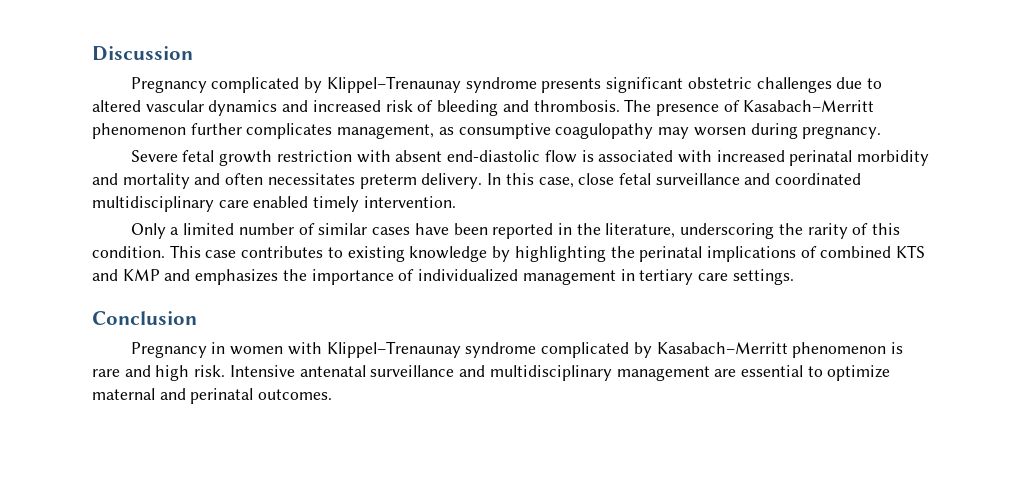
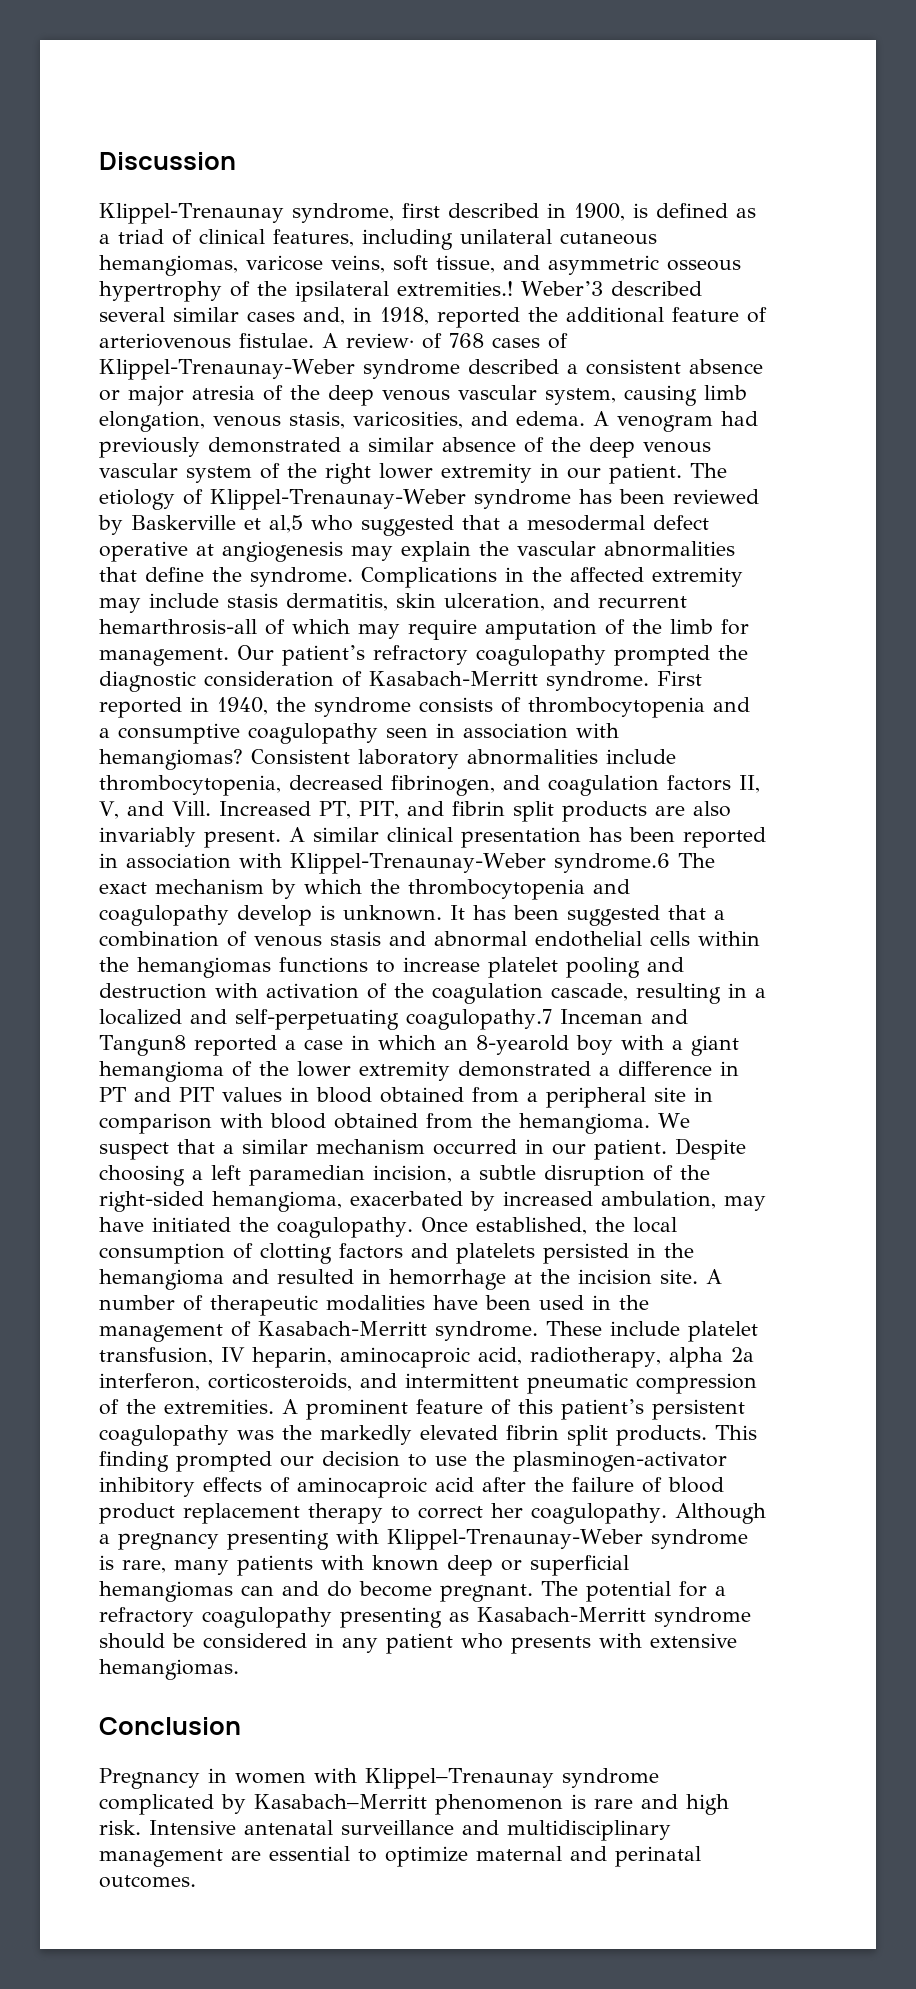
- Pregnancy complicated by Klippel–Trenaunay syndrome presents significant obstetric challenges due to altered vascular dynamics and increased risk of bleeding and thrombosis. The presence of Kasabach–Merritt phenomenon further complicates management, as consumptive coagulopathy may worsen during pregnancy.
- Severe fetal growth restriction with absent end-diastolic flow is associated with increased perinatal morbidity and mortality and often necessitates preterm delivery. In this case, close fetal surveillance and coordinated multidisciplinary care enabled timely intervention.
- Only a limited number of similar cases have been reported in the literature, underscoring the rarity of this condition. This case contributes to existing knowledge by highlighting the perinatal implications of combined KTS and KMP and emphasizes the importance of individualized management in tertiary care settings.
+ Klippel-Trenaunay syndrome, first described in 1900, is defined as a triad of clinical features, including unilateral cutaneous hemangiomas, varicose veins, soft tissue, and asymmetric osseous hypertrophy of the ipsilateral extremities.! Weber’3 described several similar cases and, in 1918, reported the additional feature of arteriovenous fistulae. A review· of 768 cases of Klippel-Trenaunay-Weber syndrome described a consistent absence or major atresia of the deep venous vascular system, causing limb elongation, venous stasis, varicosities, and edema. A venogram had previously demonstrated a similar absence of the deep venous vascular system of the right lower extremity in our patient. The etiology of Klippel-Trenaunay-Weber syndrome has been reviewed by Baskerville et al,5 who suggested that a mesodermal defect operative at angiogenesis may explain the vascular abnormalities that define the syndrome. Complications in the affected extremity may include stasis dermatitis, skin ulceration, and recurrent hemarthrosis-all of which may require amputation of the limb for management. Our patient’s refractory coagulopathy prompted the diagnostic consideration of Kasabach-Merritt syndrome. First reported in 1940, the syndrome consists of thrombocytopenia and a consumptive coagulopathy seen in association with hemangiomas? Consistent laboratory abnormalities include thrombocytopenia, decreased fibrinogen, and coagulation factors II, V, and Vill. Increased PT, PIT, and fibrin split products are also invariably present. A similar clinical presentation has been reported in association with Klippel-Trenaunay-Weber syndrome.6 The exact mechanism by which the thrombocytopenia and coagulopathy develop is unknown. It has been suggested that a combination of venous stasis and abnormal endothelial cells within the hemangiomas functions to increase platelet pooling and destruction with activation of the coagulation cascade, resulting in a localized and self-perpetuating coagulopathy.7 Inceman and Tangun8 reported a case in which an 8-yearold boy with a giant hemangioma of the lower extremity demonstrated a difference in PT and PIT values in blood obtained from a peripheral site in comparison with blood obtained from the hemangioma. We suspect that a similar mechanism occurred in our patient. Despite choosing a left paramedian incision, a subtle disruption of the right-sided hemangioma, exacerbated by increased ambulation, may have initiated the coagulopathy. Once established, the local consumption of clotting factors and platelets persisted in the hemangioma and resulted in hemorrhage at the incision site. A number of therapeutic modalities have been used in the management of Kasabach-Merritt syndrome. These include platelet transfusion, IV heparin, aminocaproic acid, radiotherapy, alpha 2a interferon, corticosteroids, and intermittent pneumatic compression of the extremities. A prominent feature of this patient’s persistent coagulopathy was the markedly elevated fibrin split products. This finding prompted our decision to use the plasminogen-activator inhibitory effects of aminocaproic acid after the failure of blood product replacement therapy to correct her coagulopathy. Although a pregnancy presenting with Klippel-Trenaunay-Weber syndrome is rare, many patients with known deep or superficial hemangiomas can and do become pregnant. The potential for a refractory coagulopathy presenting as Kasabach-Merritt syndrome should be considered in any patient who presents with extensive hemangiomas.

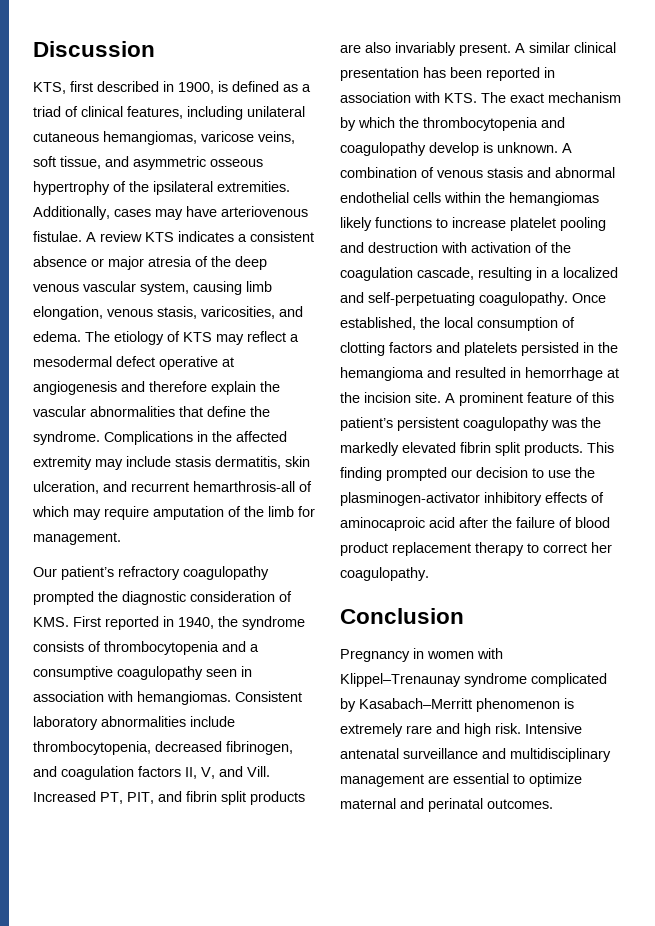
- Klippel-Trenaunay syndrome, first described in 1900, is defined as a triad of clinical features, including unilateral cutaneous hemangiomas, varicose veins, soft tissue, and asymmetric osseous hypertrophy of the ipsilateral extremities.! Weber’3 described several similar cases and, in 1918, reported the additional feature of arteriovenous fistulae. A review· of 768 cases of Klippel-Trenaunay-Weber syndrome described a consistent absence or major atresia of the deep venous vascular system, causing limb elongation, venous stasis, varicosities, and edema.
+ KTS, first described in 1900, is defined as a triad of clinical features, including unilateral cutaneous hemangiomas, varicose veins, soft tissue, and asymmetric osseous hypertrophy of the ipsilateral extremities. Additionally, cases may have arteriovenous fistulae. A review KTS indicates a consistent absence or major atresia of the deep venous vascular system, causing limb elongation, venous stasis, varicosities, and edema.
- A venogram had previously demonstrated a similar absence of the deep venous vascular system of the right lower extremity in our patient. The etiology of Klippel-Trenaunay-Weber syndrome has been reviewed by Baskerville et al,5 who suggested that a mesodermal defect operative at angiogenesis may explain the vascular abnormalities that define the syndrome.
+ The etiology of KTS may reflect a mesodermal defect operative at angiogenesis and therefore explain the vascular abnormalities that define the syndrome.
- Complications in the affected extremity may include stasis dermatitis, skin ulceration, and recurrent hemarthrosis-all of which may require amputation of the limb for management. Our patient’s refractory coagulopathy prompted the diagnostic consideration of Kasabach-Merritt syndrome. First reported in 1940, the syndrome consists of thrombocytopenia and a consumptive coagulopathy seen in association with hemangiomas?
+ Complications in the affected extremity may include stasis dermatitis, skin ulceration, and recurrent hemarthrosis-all of which may require amputation of the limb for management.
+ Our patient’s refractory coagulopathy prompted the diagnostic consideration of KMS. First reported in 1940, the syndrome consists of thrombocytopenia and a consumptive coagulopathy seen in association with hemangiomas.
- A similar clinical presentation has been reported in association with Klippel-Trenaunay-Weber syndrome.6 The exact mechanism by which the thrombocytopenia and coagulopathy develop is unknown.
+ A similar clinical presentation has been reported in association with KTS. The exact mechanism by which the thrombocytopenia and coagulopathy develop is unknown.
- It has been suggested that a combination of venous stasis and abnormal endothelial cells within the hemangiomas functions to increase platelet pooling and destruction with activation of the coagulation cascade, resulting in a localized and self-perpetuating coagulopathy.7 Inceman and Tangun8 reported a case in which an 8-yearold boy with a giant hemangioma of the lower extremity demonstrated a difference in PT and PIT values in blood obtained from a peripheral site in comparison with blood obtained from the hemangioma. We suspect that a similar mechanism occurred in our patient. Despite choosing a left paramedian incision, a subtle disruption of the right-sided hemangioma, exacerbated by increased ambulation, may have initiated the coagulopathy.
+ A combination of venous stasis and abnormal endothelial cells within the hemangiomas likely functions to increase platelet pooling and destruction with activation of the coagulation cascade, resulting in a localized and self-perpetuating coagulopathy.
- A number of therapeutic modalities have been used in the management of Kasabach-Merritt syndrome. These include platelet transfusion, IV heparin, aminocaproic acid, radiotherapy, alpha 2a interferon, corticosteroids, and intermittent pneumatic compression of the extremities. A prominent feature of this patient’s persistent coagulopathy was the markedly elevated fibrin split products.
+ A prominent feature of this patient’s persistent coagulopathy was the markedly elevated fibrin split products.
- Although a pregnancy presenting with Klippel-Trenaunay-Weber syndrome is rare, many patients with known deep or superficial hemangiomas can and do become pregnant. The potential for a refractory coagulopathy presenting as Kasabach-Merritt syndrome should be considered in any patient who presents with extensive hemangiomas.
- Pregnancy in women with Klippel–Trenaunay syndrome complicated by Kasabach–Merritt phenomenon is rare and high risk.
+ Pregnancy in women with Klippel–Trenaunay syndrome complicated by Kasabach–Merritt phenomenon is extremely rare and high risk.

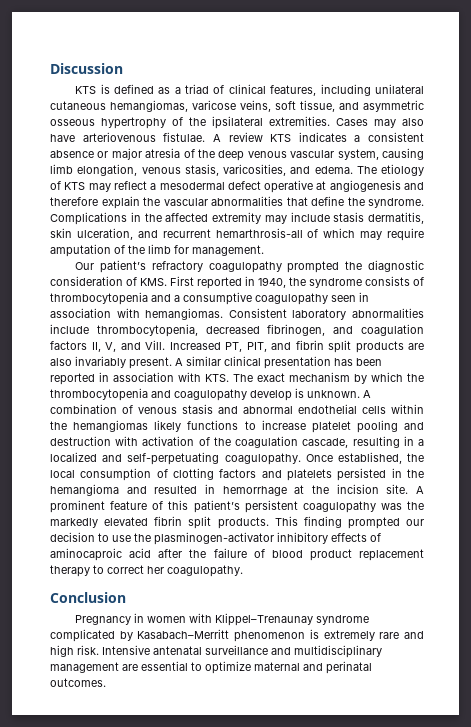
- KTS, first described in 1900, is defined as a triad of clinical features, including unilateral cutaneous hemangiomas, varicose veins, soft tissue, and asymmetric osseous hypertrophy of the ipsilateral extremities.
+ KTS is defined as a triad of clinical features, including unilateral cutaneous hemangiomas, varicose veins, soft tissue, and asymmetric osseous hypertrophy of the ipsilateral extremities.
- Additionally, cases may have arteriovenous fistulae.
+ Cases may also have arteriovenous fistulae.

